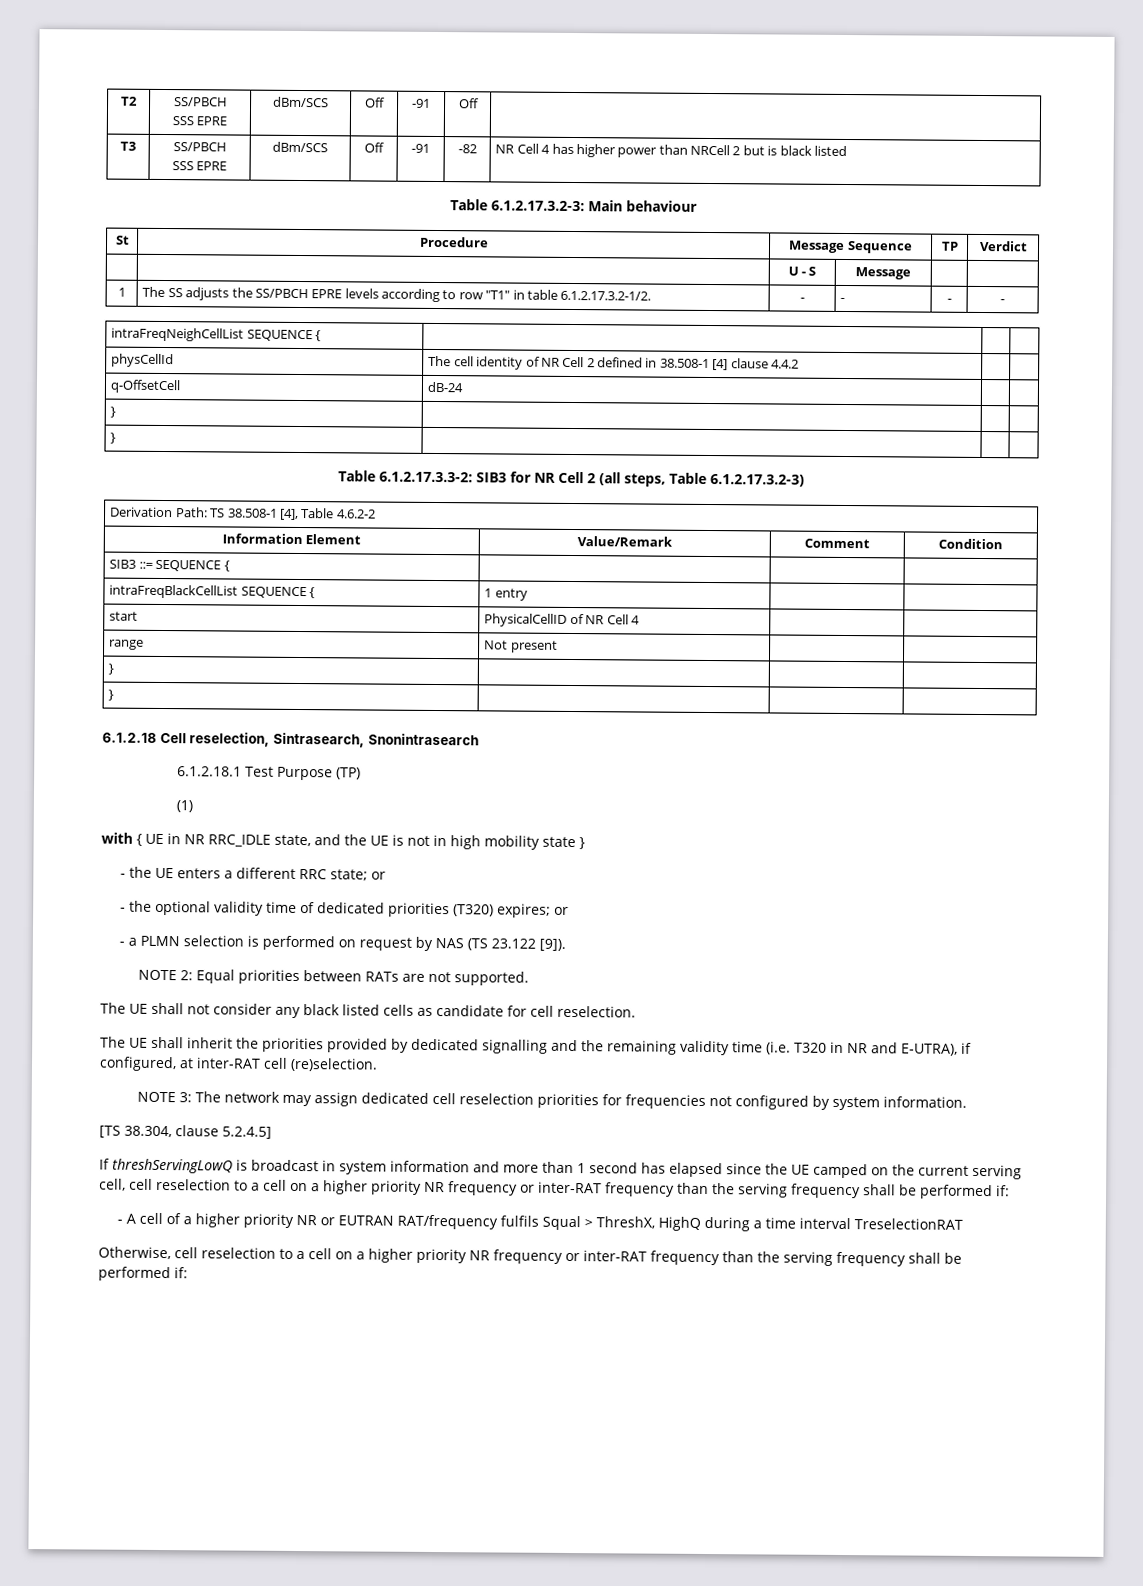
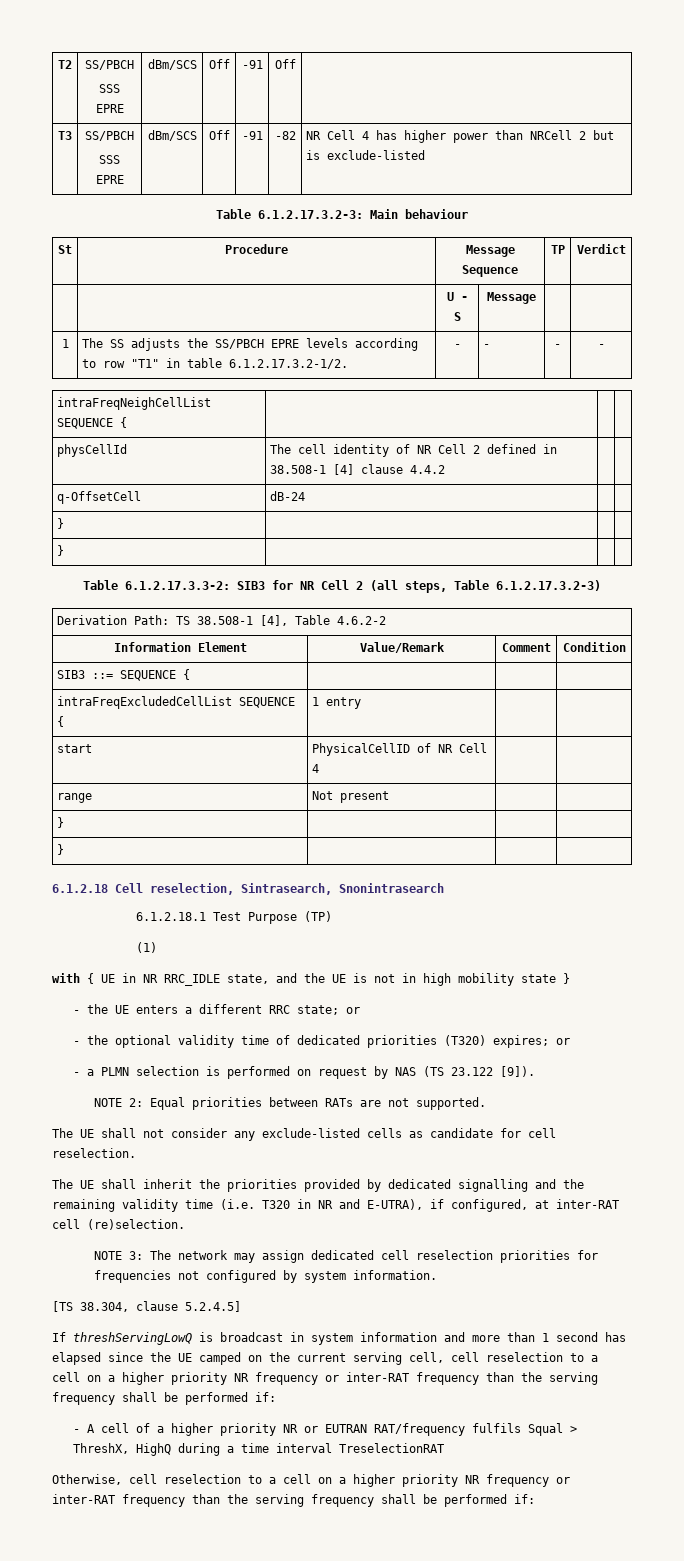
  T3 | SS/PBCH
- SSS EPRE | dBm/SCS | Off | -91 | -82 | NR Cell 4 has higher power than NRCell 2 but is black listed
+ SSS EPRE | dBm/SCS | Off | -91 | -82 | NR Cell 4 has higher power than NRCell 2 but is exclude-listed
- intraFreqBlackCellList SEQUENCE { | 1 entry | |
+ intraFreqExcludedCellList SEQUENCE { | 1 entry | |
- The UE shall not consider any black listed cells as candidate for cell reselection.
+ The UE shall not consider any exclude-listed cells as candidate for cell reselection.

